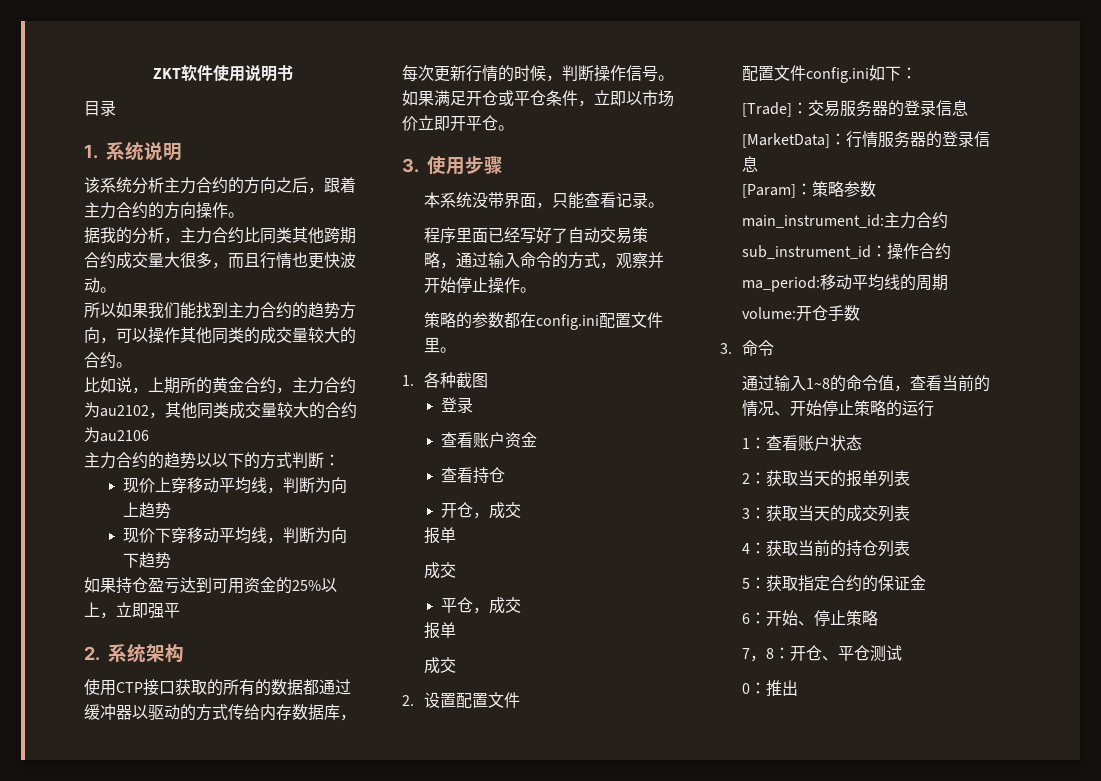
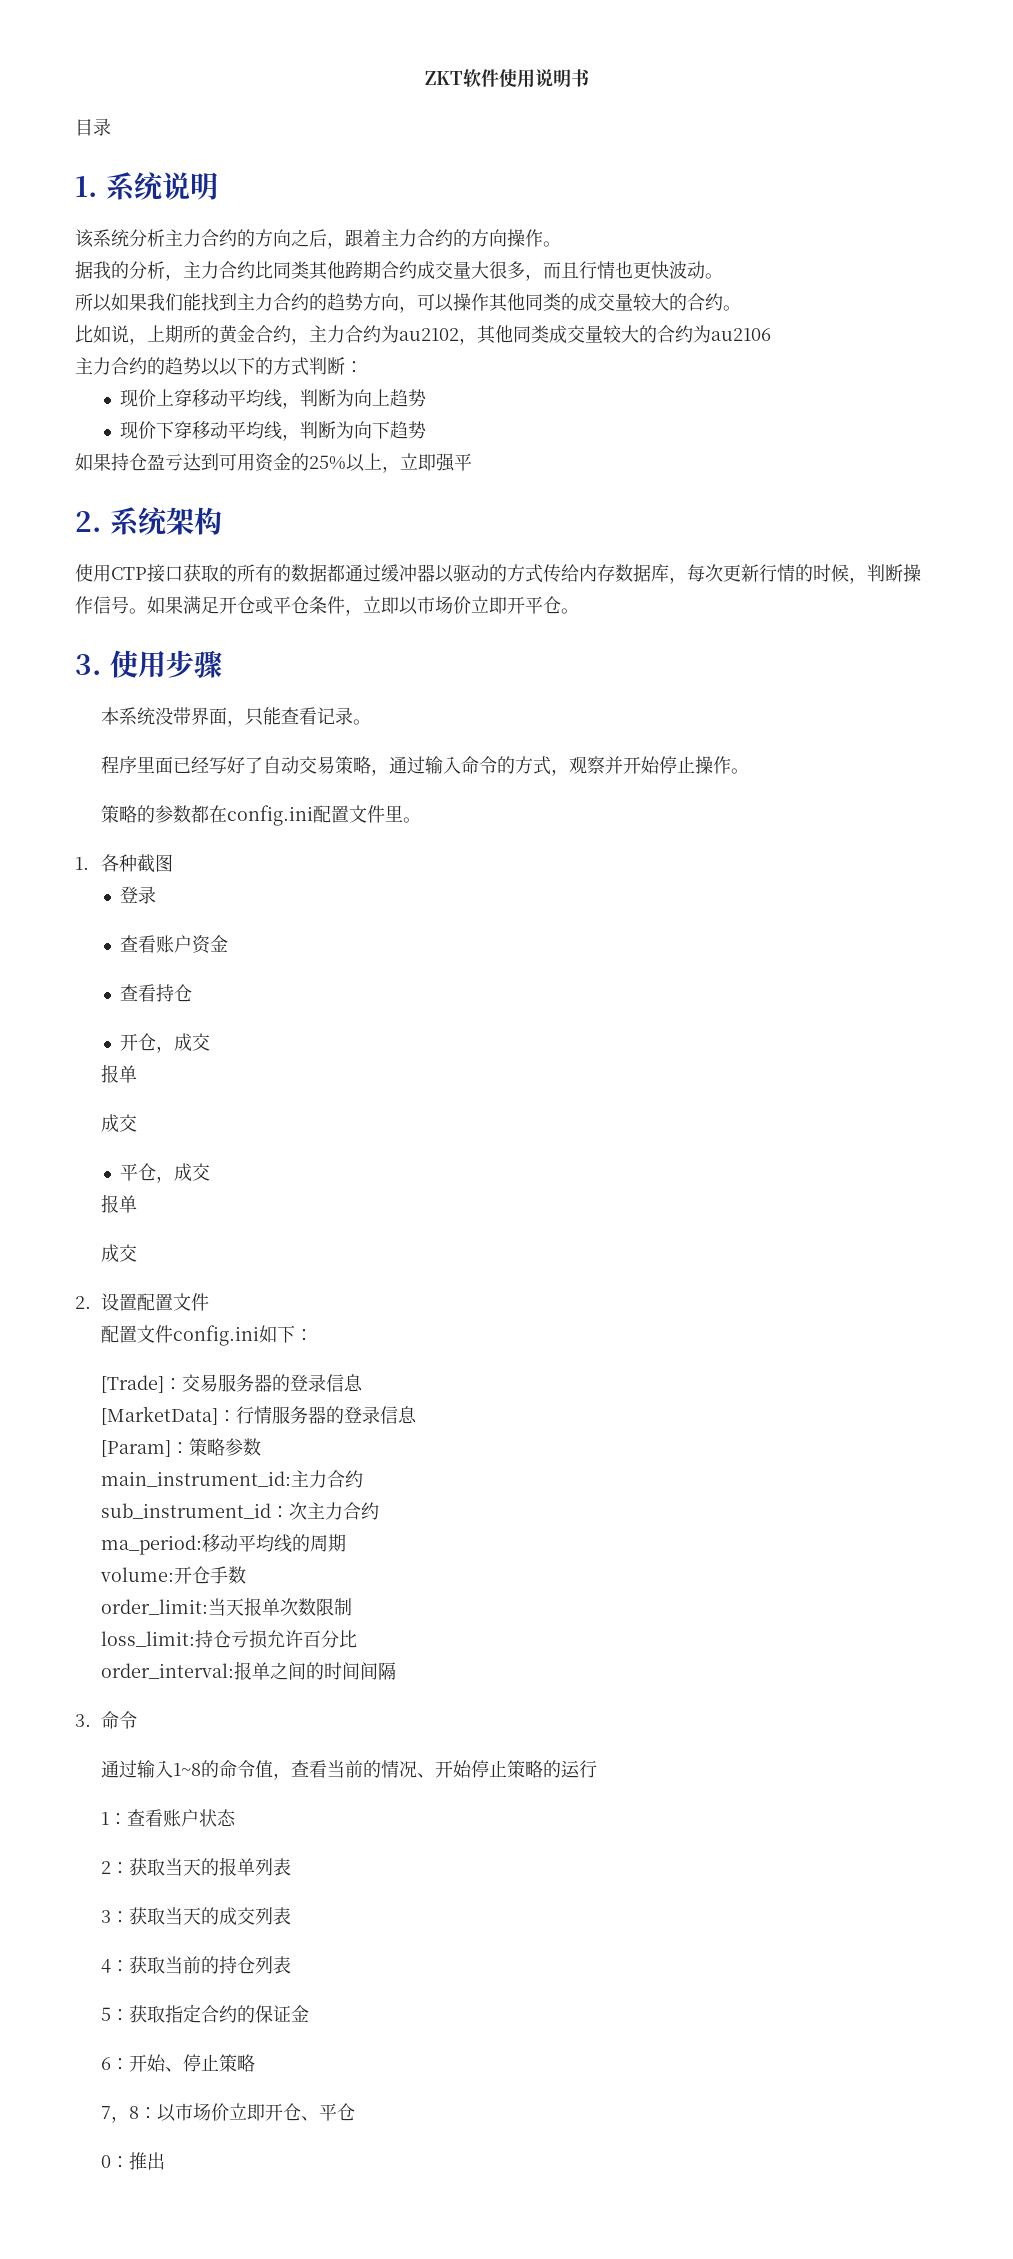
- sub_instrument_id：操作合约
+ sub_instrument_id：次主力合约
+ order_limit:当天报单次数限制
+ loss_limit:持仓亏损允许百分比
+ order_interval:报单之间的时间间隔
- 7，8：开仓、平仓测试
+ 7，8：以市场价立即开仓、平仓

